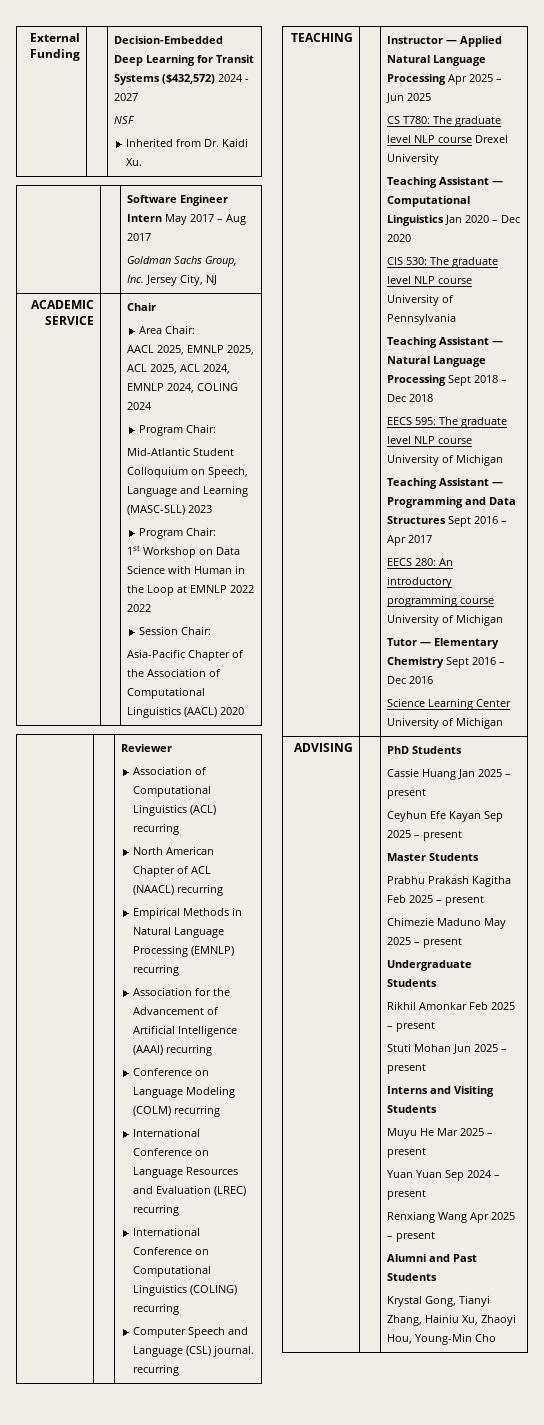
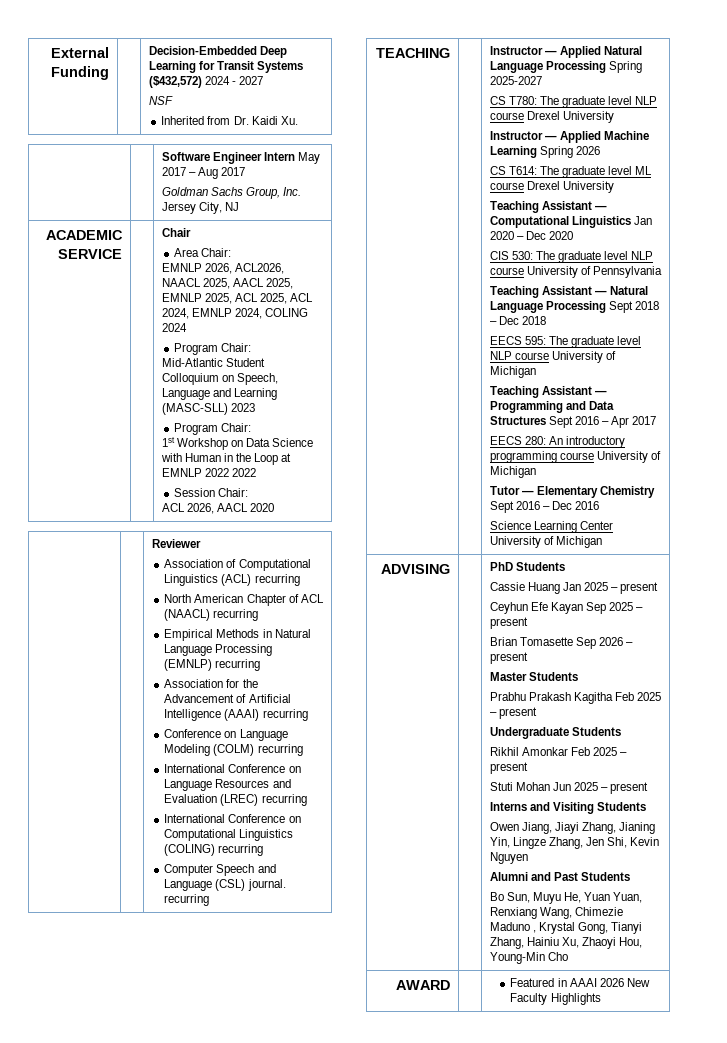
- AACL 2025, EMNLP 2025, ACL 2025, ACL 2024, EMNLP 2024, COLING 2024
+ EMNLP 2026, ACL2026, NAACL 2025, AACL 2025, EMNLP 2025, ACL 2025, ACL 2024, EMNLP 2024, COLING 2024
- Asia-Pacific Chapter of the Association of Computational Linguistics (AACL) 2020
+ ACL 2026, AACL 2020
- Instructor — Applied Natural Language Processing Apr 2025 – Jun 2025
+ Instructor — Applied Natural Language Processing Spring 2025-2027
+ Instructor — Applied Machine Learning Spring 2026
+ CS T614: The graduate level ML course Drexel University
+ Brian Tomasette Sep 2026 – present
- Chimezie Maduno May 2025 – present
- Muyu He Mar 2025 – present
- Yuan Yuan Sep 2024 – present
- Renxiang Wang Apr 2025 – present
+ Owen Jiang, Jiayi Zhang, Jianing Yin, Lingze Zhang, Jen Shi, Kevin Nguyen
  Alumni and Past Students
- Krystal Gong, Tianyi Zhang, Hainiu Xu, Zhaoyi Hou, Young-Min Cho
+ Bo Sun, Muyu He, Yuan Yuan, Renxiang Wang, Chimezie Maduno , Krystal Gong, Tianyi Zhang, Hainiu Xu, Zhaoyi Hou, Young-Min Cho
+ AWARD | | Featured in AAAI 2026 New Faculty Highlights

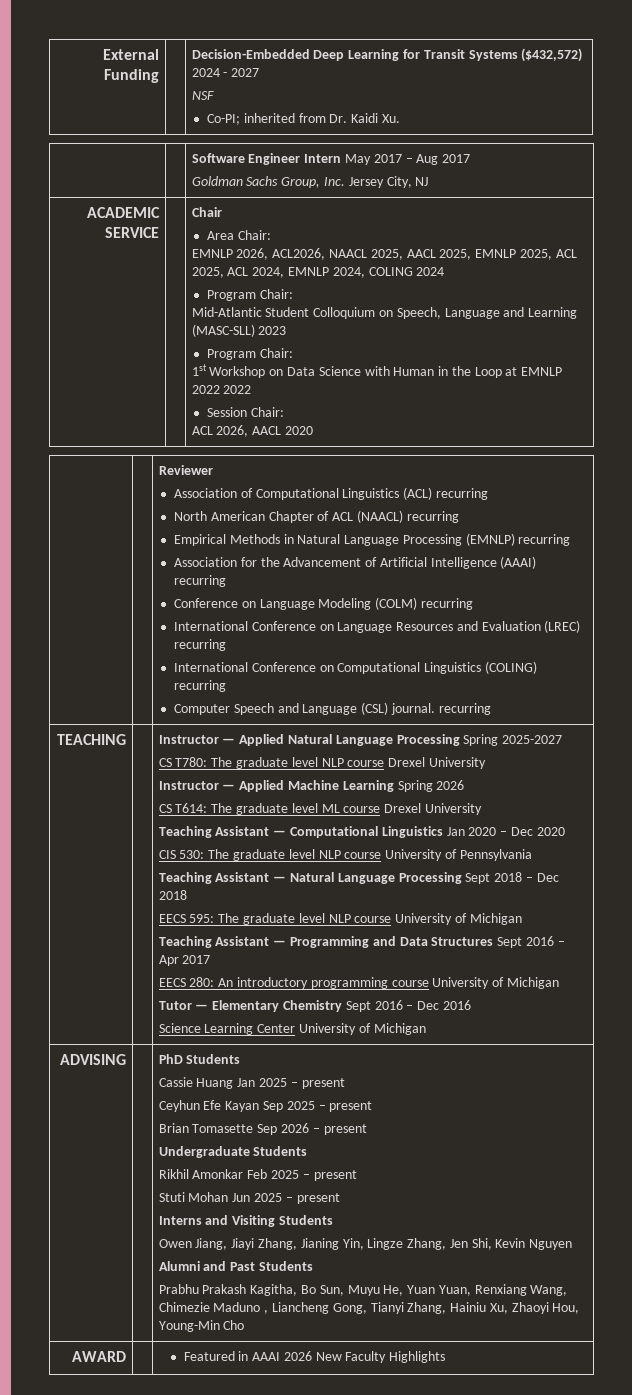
  External Funding | | Decision-Embedded Deep Learning for Transit Systems ($432,572) 2024 - 2027
  NSF
- Inherited from Dr. Kaidi Xu.
+ Co-PI; inherited from Dr. Kaidi Xu.
- Master Students
- Prabhu Prakash Kagitha Feb 2025 – present
- Bo Sun, Muyu He, Yuan Yuan, Renxiang Wang, Chimezie Maduno , Krystal Gong, Tianyi Zhang, Hainiu Xu, Zhaoyi Hou, Young-Min Cho
+ Prabhu Prakash Kagitha, Bo Sun, Muyu He, Yuan Yuan, Renxiang Wang, Chimezie Maduno , Liancheng Gong, Tianyi Zhang, Hainiu Xu, Zhaoyi Hou, Young-Min Cho

